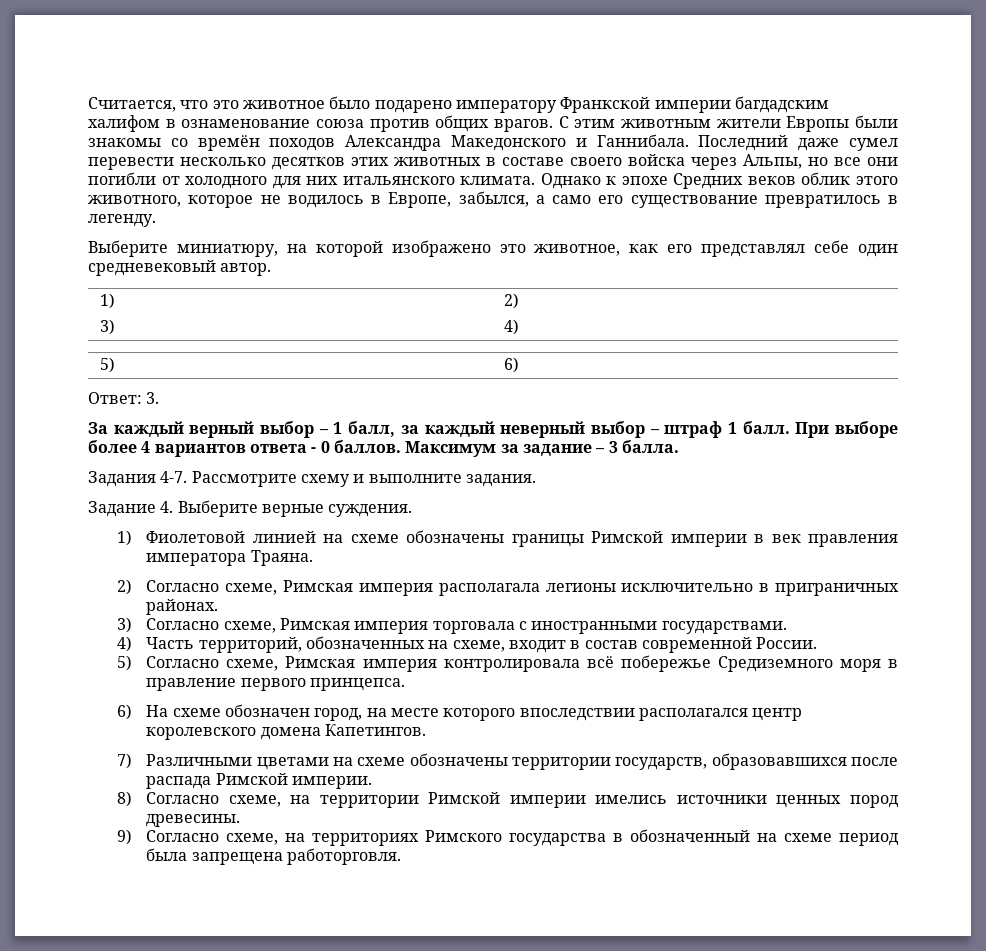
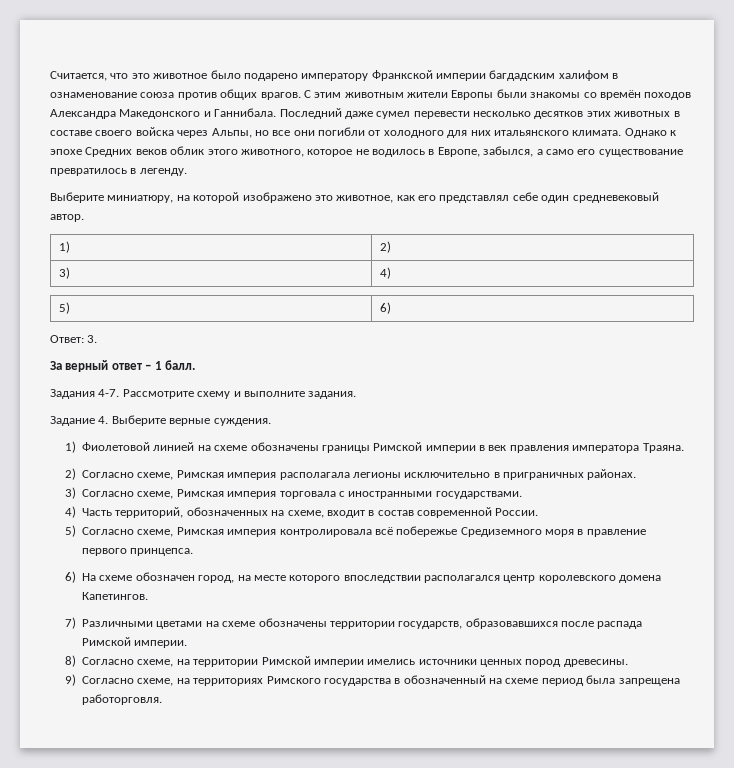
- За каждый верный выбор – 1 балл, за каждый неверный выбор – штраф 1 балл. При выборе более 4 вариантов ответа - 0 баллов. Максимум за задание – 3 балла.
+ За верный ответ – 1 балл.

